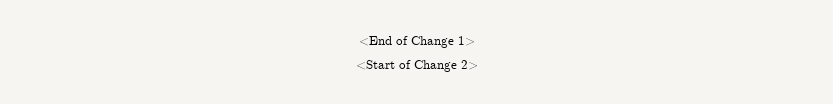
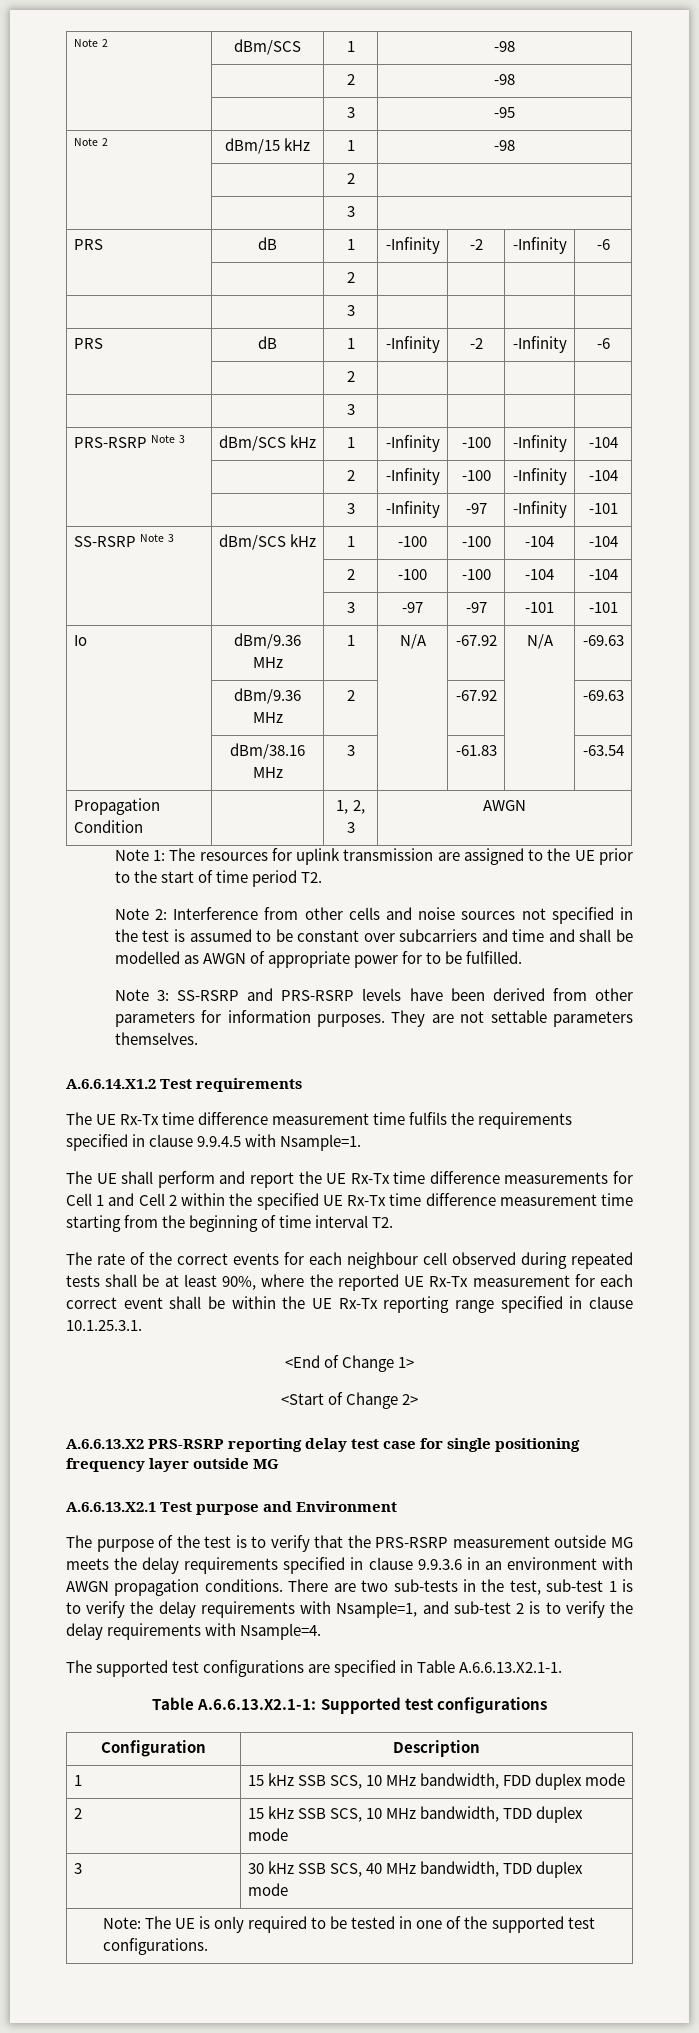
+ Note 2 | dBm/SCS | 1 | -98
+ | | 2 | -98
+ | | 3 | -95
+ Note 2 | dBm/15 kHz | 1 | -98
+ | | 2 |
+ | | 3 |
+ PRS | dB | 1 | -Infinity | -2 | -Infinity | -6
+ | | 2 | | | |
+ | | 3 | | | |
+ PRS | dB | 1 | -Infinity | -2 | -Infinity | -6
+ | | 2 | | | |
+ | | 3 | | | |
+ PRS-RSRP Note 3 | dBm/SCS kHz | 1 | -Infinity | -100 | -Infinity | -104
+ | | 2 | -Infinity | -100 | -Infinity | -104
+ | | 3 | -Infinity | -97 | -Infinity | -101
+ SS-RSRP Note 3 | dBm/SCS kHz | 1 | -100 | -100 | -104 | -104
+ | | 2 | -100 | -100 | -104 | -104
+ | | 3 | -97 | -97 | -101 | -101
+ Io | dBm/9.36 MHz | 1 | N/A | -67.92 | N/A | -69.63
+ | dBm/9.36 MHz | 2 | | -67.92 | | -69.63
+ | dBm/38.16 MHz | 3 | | -61.83 | | -63.54
+ Propagation Condition | | 1, 2, 3 | AWGN
+ Note 1: The resources for uplink transmission are assigned to the UE prior to the start of time period T2.
+ Note 2: Interference from other cells and noise sources not specified in the test is assumed to be constant over subcarriers and time and shall be modelled as AWGN of appropriate power for to be fulfilled.
+ Note 3: SS-RSRP and PRS-RSRP levels have been derived from other parameters for information purposes. They are not settable parameters themselves.
+ A.6.6.14.X1.2 Test requirements
+ The UE Rx-Tx time difference measurement time fulfils the requirements specified in clause 9.9.4.5 with Nsample=1.
+ The UE shall perform and report the UE Rx-Tx time difference measurements for Cell 1 and Cell 2 within the specified UE Rx-Tx time difference measurement time starting from the beginning of time interval T2.
+ The rate of the correct events for each neighbour cell observed during repeated tests shall be at least 90%, where the reported UE Rx-Tx measurement for each correct event shall be within the UE Rx-Tx reporting range specified in clause 10.1.25.3.1.
+ A.6.6.13.X2 PRS-RSRP reporting delay test case for single positioning frequency layer outside MG
+ A.6.6.13.X2.1 Test purpose and Environment
+ The purpose of the test is to verify that the PRS-RSRP measurement outside MG meets the delay requirements specified in clause 9.9.3.6 in an environment with AWGN propagation conditions. There are two sub-tests in the test, sub-test 1 is to verify the delay requirements with Nsample=1, and sub-test 2 is to verify the delay requirements with Nsample=4.
+ The supported test configurations are specified in Table A.6.6.13.X2.1-1.
+ Table A.6.6.13.X2.1-1: Supported test configurations
+ Configuration | Description
+ 1 | 15 kHz SSB SCS, 10 MHz bandwidth, FDD duplex mode
+ 2 | 15 kHz SSB SCS, 10 MHz bandwidth, TDD duplex mode
+ 3 | 30 kHz SSB SCS, 40 MHz bandwidth, TDD duplex mode
+ Note: The UE is only required to be tested in one of the supported test configurations.

